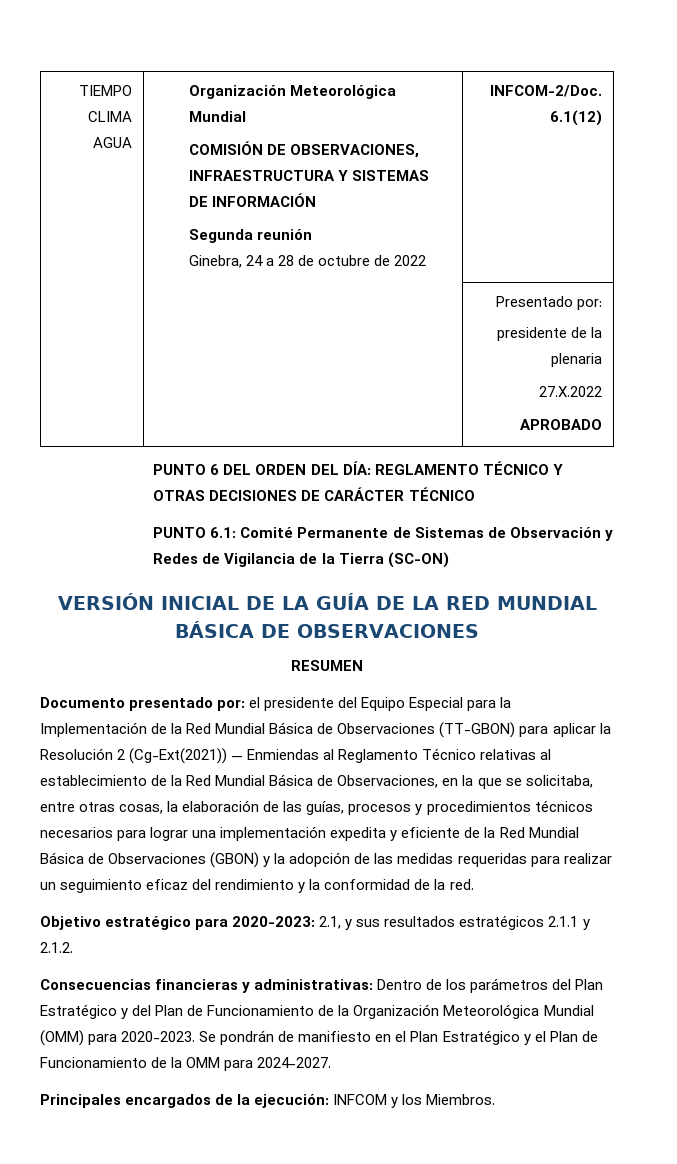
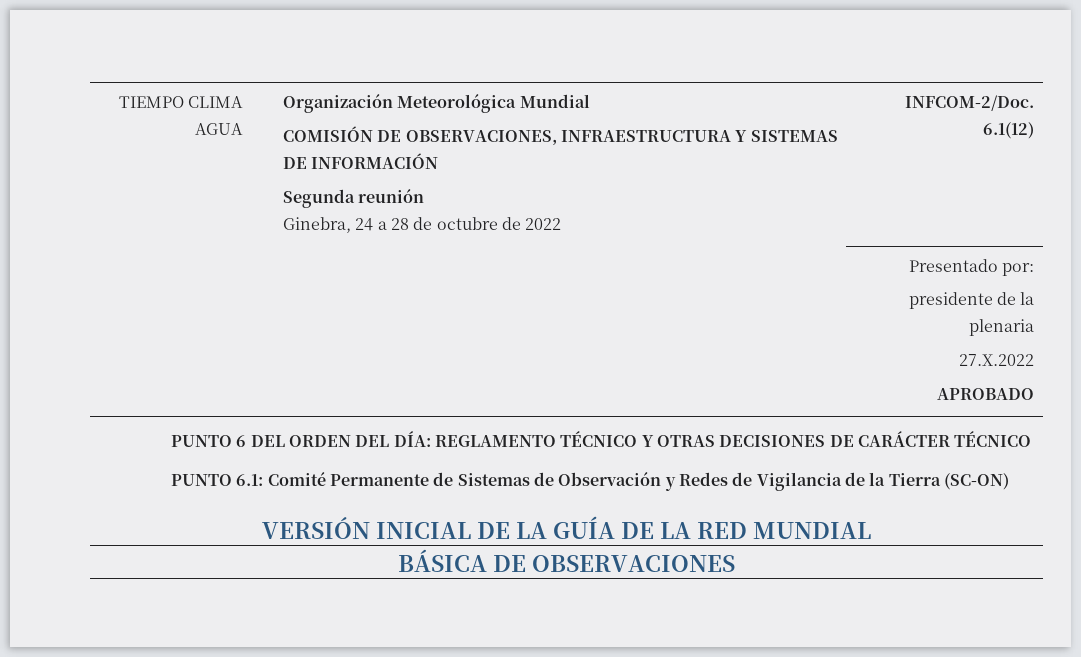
- RESUMEN
- Documento presentado por: el presidente del Equipo Especial para la Implementación de la Red Mundial Básica de Observaciones (TT-GBON) para aplicar la Resolución 2 (Cg-Ext(2021)) — Enmiendas al Reglamento Técnico relativas al establecimiento de la Red Mundial Básica de Observaciones, en la que se solicitaba, entre otras cosas, la elaboración de las guías, procesos y procedimientos técnicos necesarios para lograr una implementación expedita y eficiente de la Red Mundial Básica de Observaciones (GBON) y la adopción de las medidas requeridas para realizar un seguimiento eficaz del rendimiento y la conformidad de la red.
- Objetivo estratégico para 2020-2023: 2.1, y sus resultados estratégicos 2.1.1 y 2.1.2.
- Consecuencias financieras y administrativas: Dentro de los parámetros del Plan Estratégico y del Plan de Funcionamiento de la Organización Meteorológica Mundial (OMM) para 2020-2023. Se pondrán de manifiesto en el Plan Estratégico y el Plan de Funcionamiento de la OMM para 2024-2027.
- Principales encargados de la ejecución: INFCOM y los Miembros.

